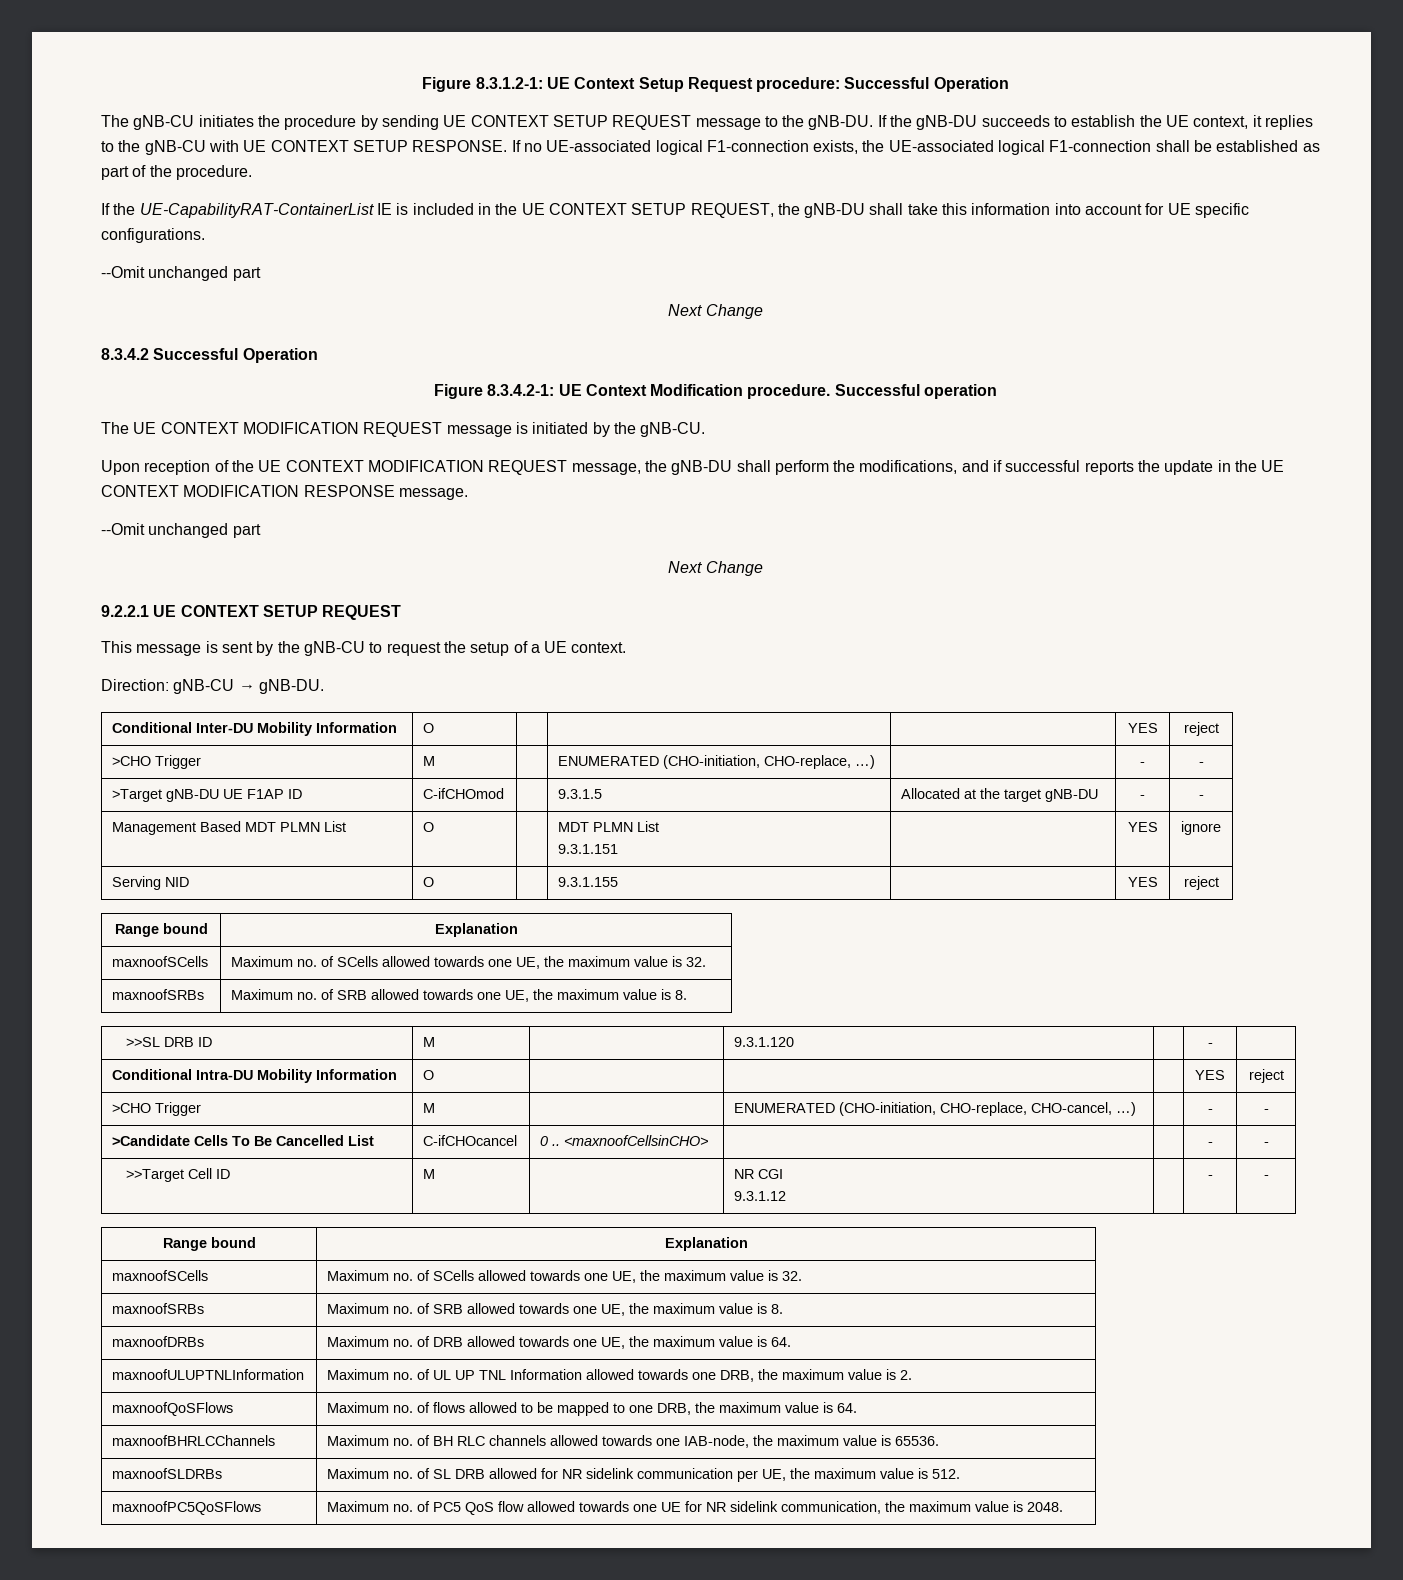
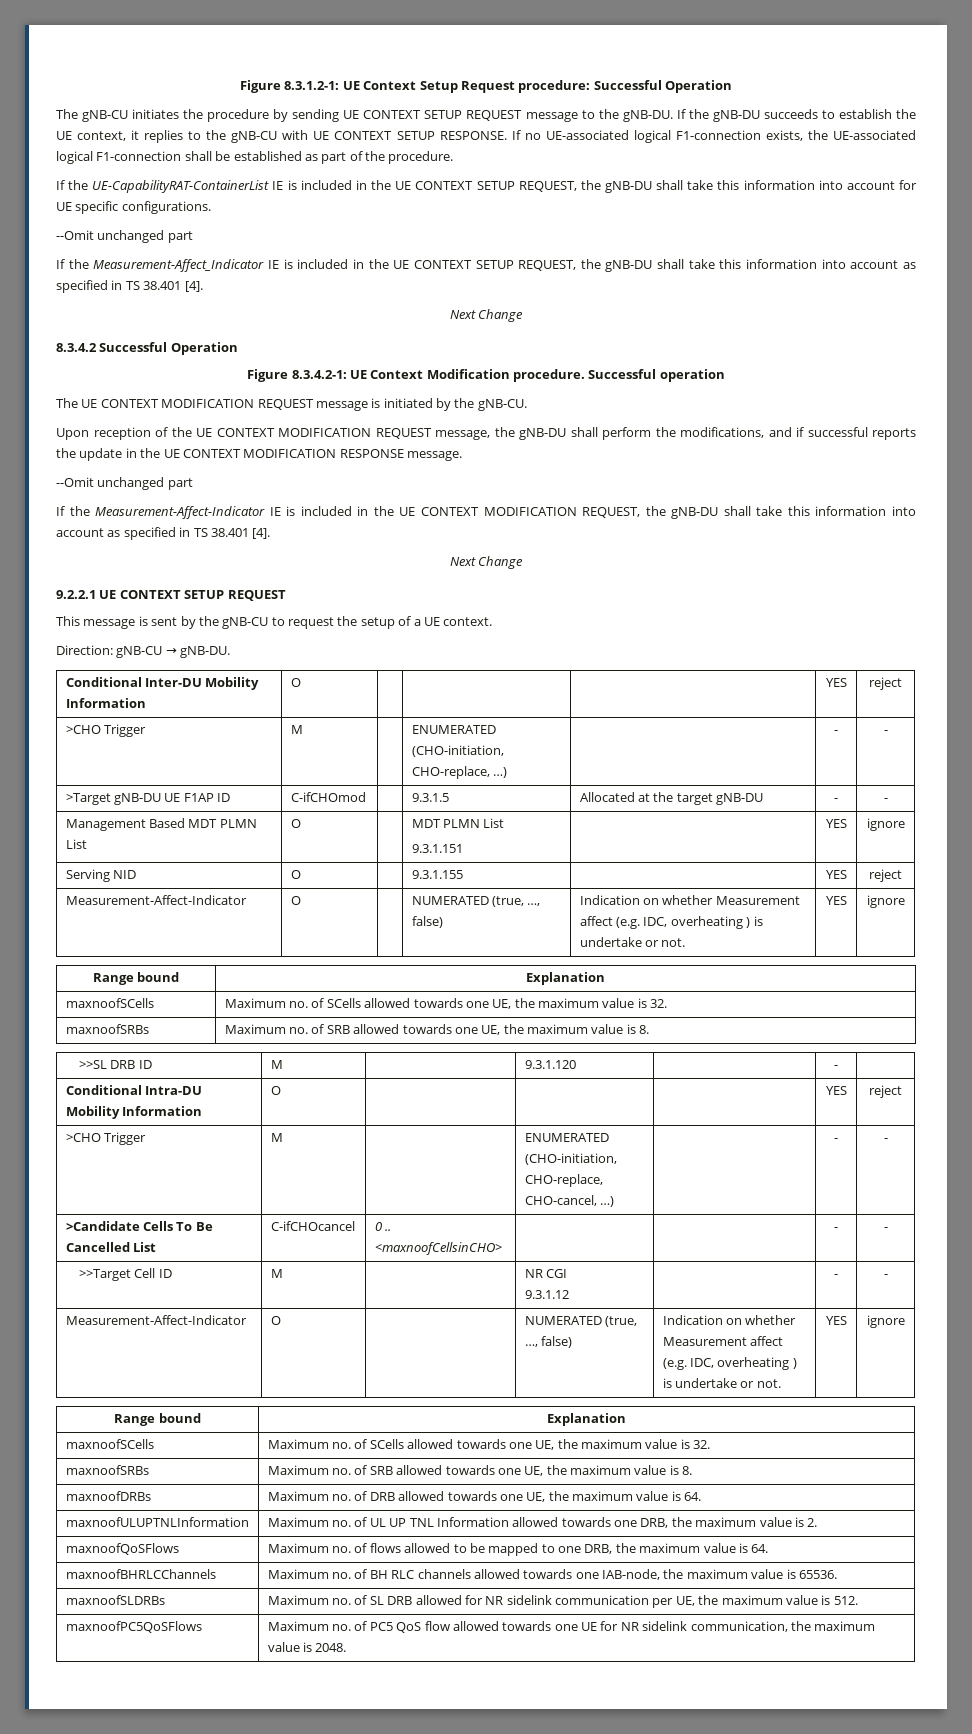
+ If the Measurement-Affect_Indicator IE is included in the UE CONTEXT SETUP REQUEST, the gNB-DU shall take this information into account as specified in TS 38.401 [4].
+ If the Measurement-Affect-Indicator IE is included in the UE CONTEXT MODIFICATION REQUEST, the gNB-DU shall take this information into account as specified in TS 38.401 [4].
  Serving NID | O | | 9.3.1.155 | | YES | reject
+ Measurement-Affect-Indicator | O | | NUMERATED (true, …, false) | Indication on whether Measurement affect (e.g. IDC, overheating ) is undertake or not. | YES | ignore
  >>Target Cell ID | M | | NR CGI
  9.3.1.12 | | - | -
+ Measurement-Affect-Indicator | O | | NUMERATED (true, …, false) | Indication on whether Measurement affect (e.g. IDC, overheating ) is undertake or not. | YES | ignore

